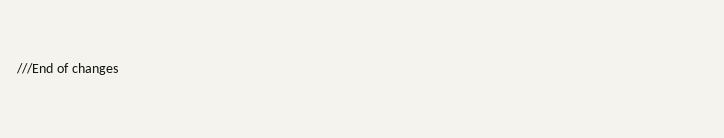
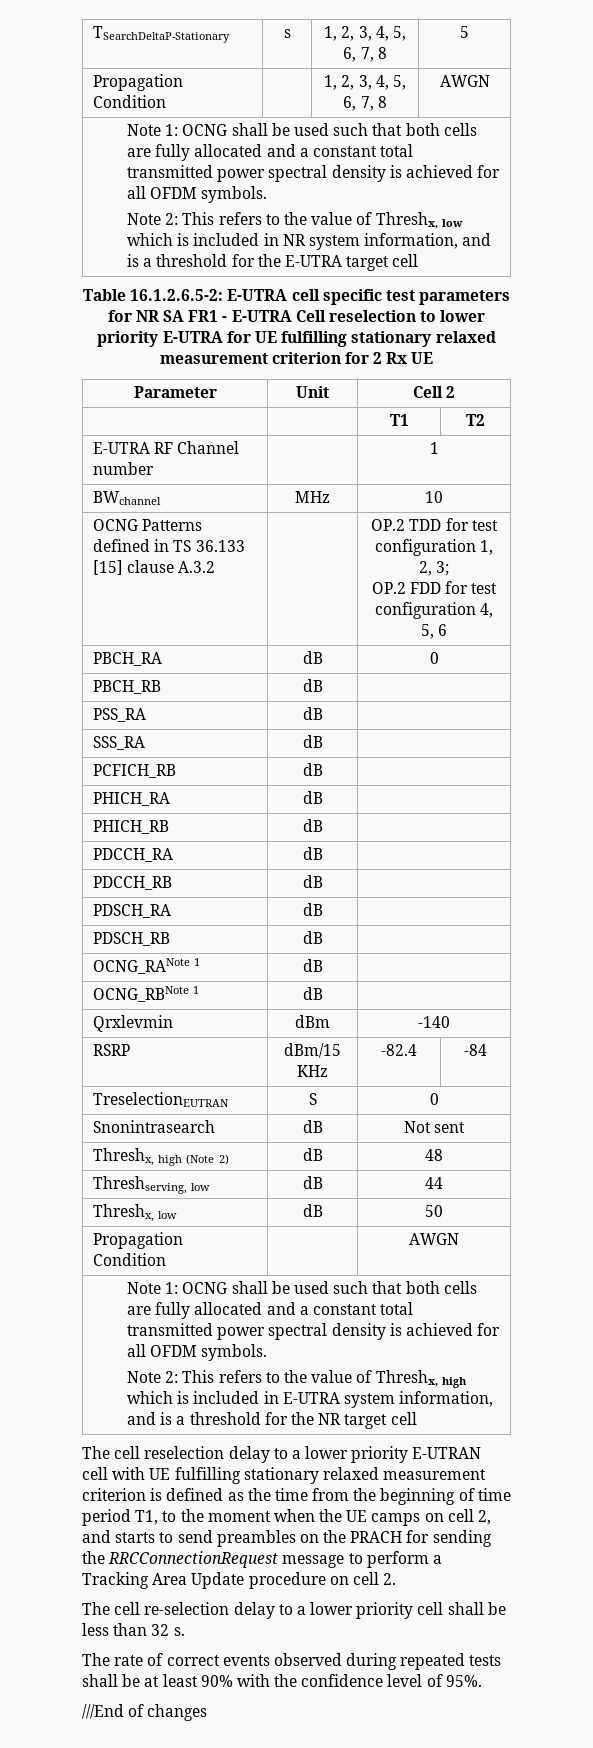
+ TSearchDeltaP-Stationary | s | 1, 2, 3, 4, 5, 6, 7, 8 | 5
+ Propagation Condition | | 1, 2, 3, 4, 5, 6, 7, 8 | AWGN
+ Note 1: OCNG shall be used such that both cells are fully allocated and a constant total transmitted power spectral density is achieved for all OFDM symbols.
+ Note 2: This refers to the value of Threshx, low which is included in NR system information, and is a threshold for the E-UTRA target cell
+ Table 16.1.2.6.5-2: E-UTRA cell specific test parameters for NR SA FR1 - E-UTRA Cell reselection to lower priority E-UTRA for UE fulfilling stationary relaxed measurement criterion for 2 Rx UE
+ Parameter | Unit | Cell 2
+ | | T1 | T2
+ E-UTRA RF Channel number | | 1
+ BWchannel | MHz | 10
+ OCNG Patterns defined in TS 36.133 [15] clause A.3.2 | | OP.2 TDD for test configuration 1, 2, 3;
+ OP.2 FDD for test configuration 4, 5, 6
+ PBCH_RA | dB | 0
+ PBCH_RB | dB |
+ PSS_RA | dB |
+ SSS_RA | dB |
+ PCFICH_RB | dB |
+ PHICH_RA | dB |
+ PHICH_RB | dB |
+ PDCCH_RA | dB |
+ PDCCH_RB | dB |
+ PDSCH_RA | dB |
+ PDSCH_RB | dB |
+ OCNG_RANote 1 | dB |
+ OCNG_RBNote 1 | dB |
+ Qrxlevmin | dBm | -140
+ RSRP | dBm/15 KHz | -82.4 | -84
+ TreselectionEUTRAN | S | 0
+ Snonintrasearch | dB | Not sent
+ Threshx, high (Note 2) | dB | 48
+ Threshserving, low | dB | 44
+ Threshx, low | dB | 50
+ Propagation Condition | | AWGN
+ Note 1: OCNG shall be used such that both cells are fully allocated and a constant total transmitted power spectral density is achieved for all OFDM symbols.
+ Note 2: This refers to the value of Threshx, high which is included in E-UTRA system information, and is a threshold for the NR target cell
+ The cell reselection delay to a lower priority E-UTRAN cell with UE fulfilling stationary relaxed measurement criterion is defined as the time from the beginning of time period T1, to the moment when the UE camps on cell 2, and starts to send preambles on the PRACH for sending the RRCConnectionRequest message to perform a Tracking Area Update procedure on cell 2.
+ The cell re-selection delay to a lower priority cell shall be less than 32 s.
+ The rate of correct events observed during repeated tests shall be at least 90% with the confidence level of 95%.

